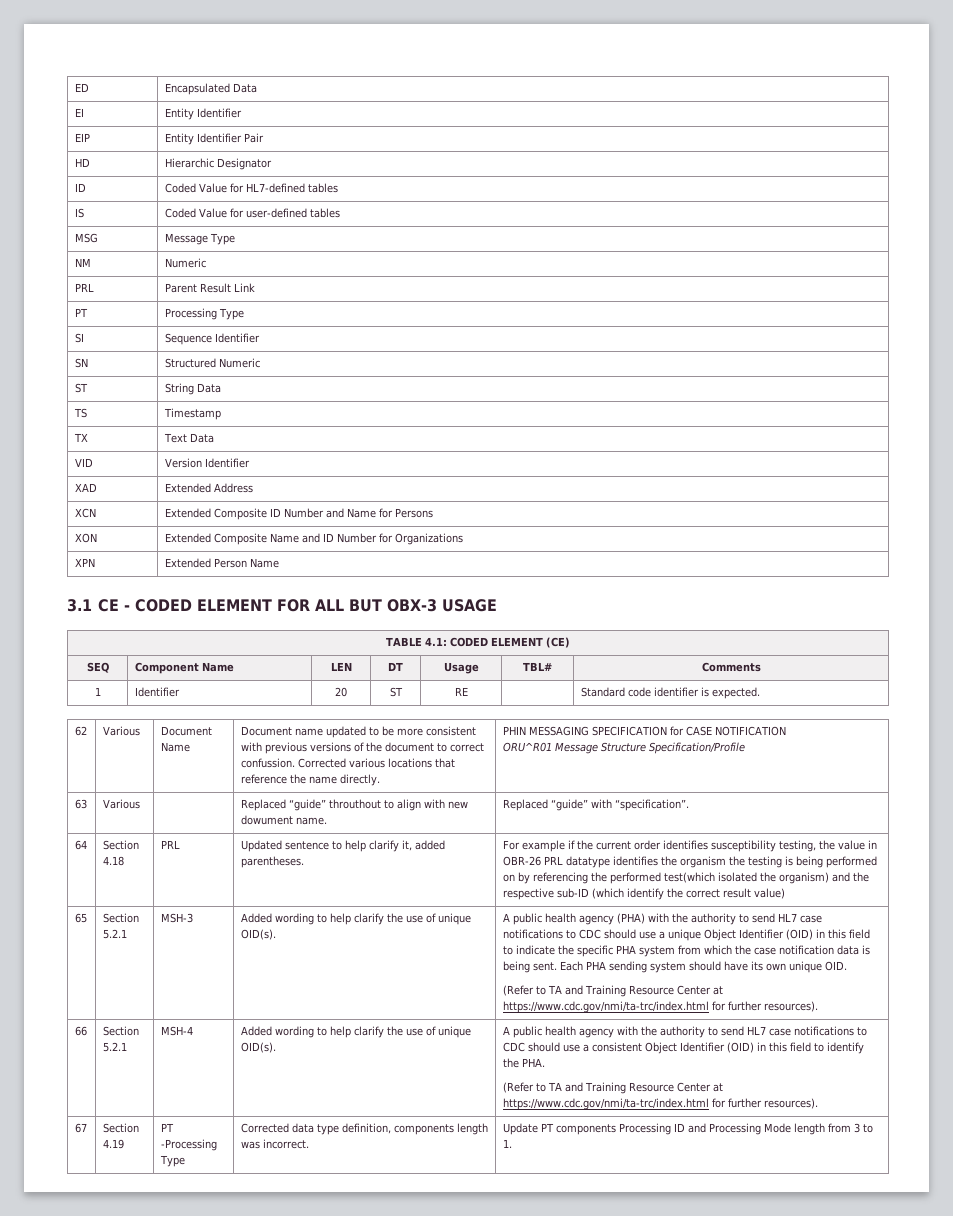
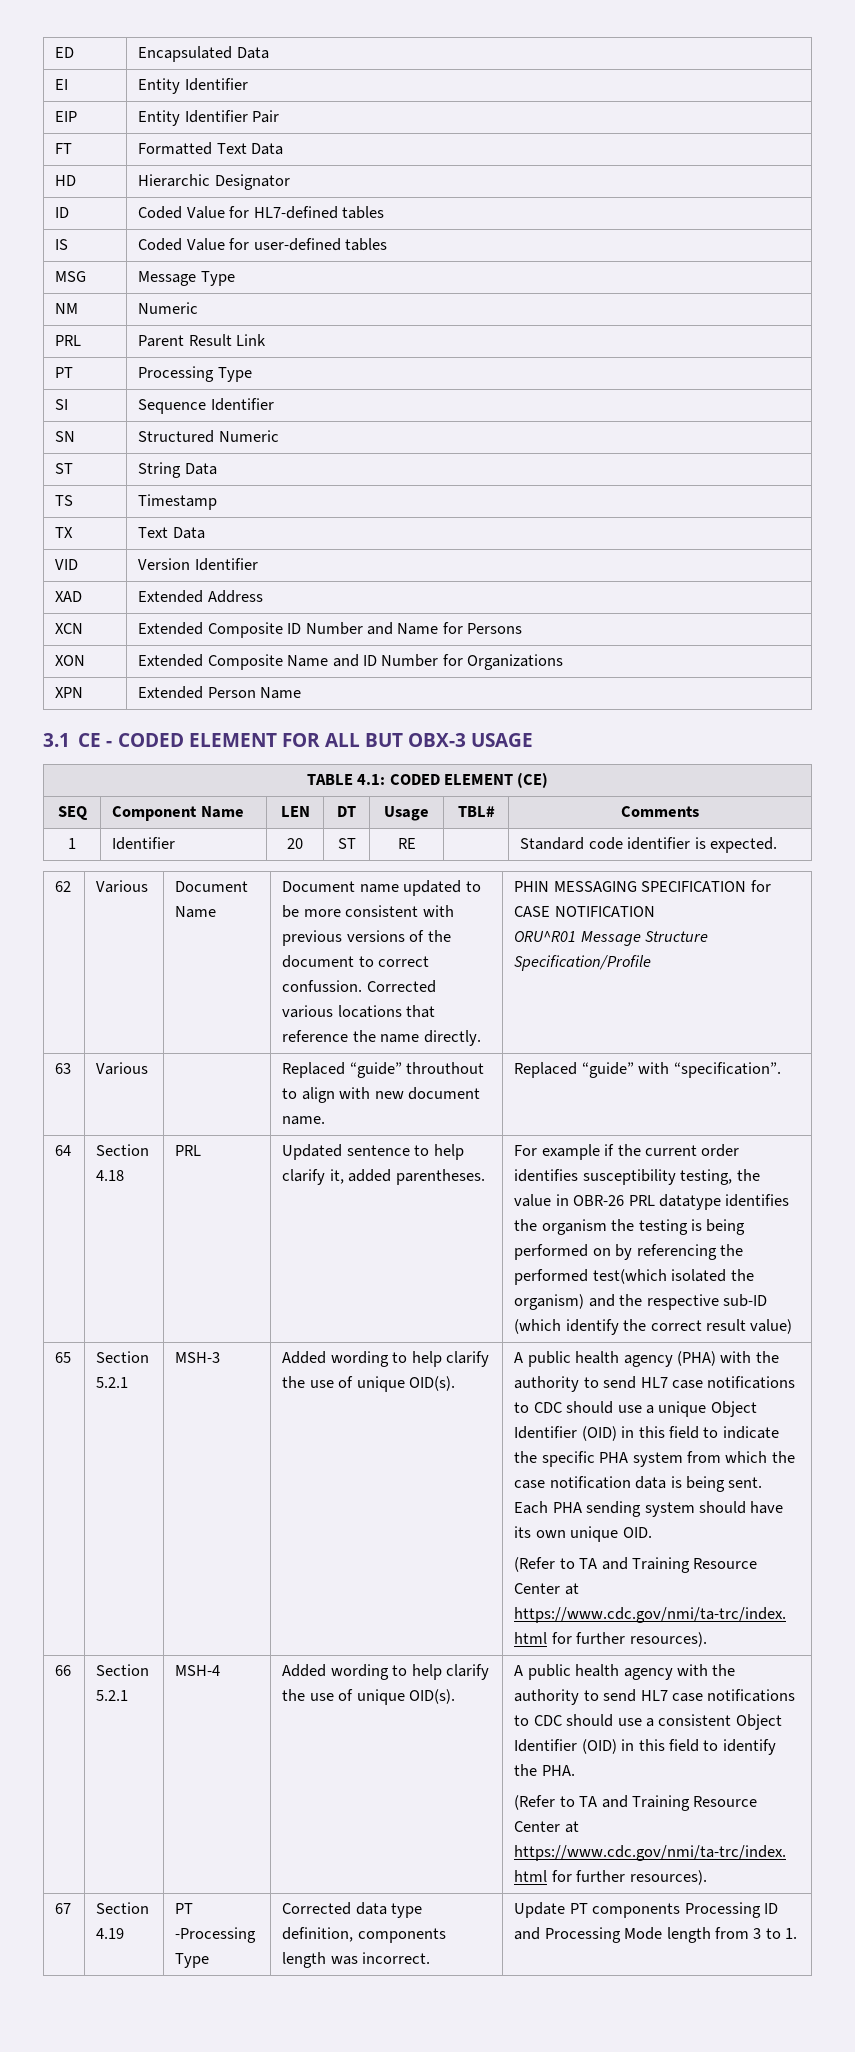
+ FT | Formatted Text Data
- 63 | Various | | Replaced “guide” throuthout to align with new dowument name. | Replaced “guide” with “specification”.
+ 63 | Various | | Replaced “guide” throuthout to align with new document name. | Replaced “guide” with “specification”.

